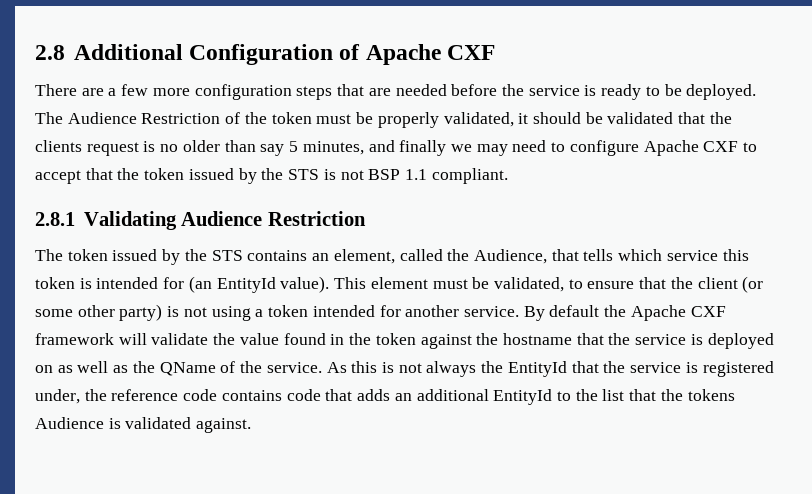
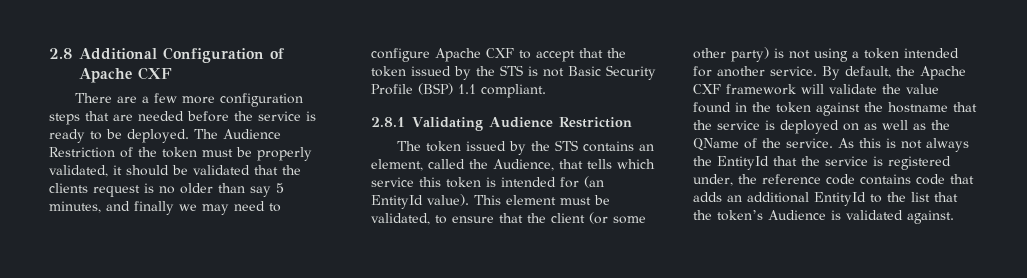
- The Audience Restriction of the token must be properly validated, it should be validated that the clients request is no older than say 5 minutes, and finally we may need to configure Apache CXF to accept that the token issued by the STS is not BSP 1.1 compliant.
+ The Audience Restriction of the token must be properly validated, it should be validated that the clients request is no older than say 5 minutes, and finally we may need to configure Apache CXF to accept that the token issued by the STS is not Basic Security Profile (BSP) 1.1 compliant.
- By default the Apache CXF framework will validate the value found in the token against the hostname that the service is deployed on as well as the QName of the service.
+ By default, the Apache CXF framework will validate the value found in the token against the hostname that the service is deployed on as well as the QName of the service.
- As this is not always the EntityId that the service is registered under, the reference code contains code that adds an additional EntityId to the list that the tokens Audience is validated against.
+ As this is not always the EntityId that the service is registered under, the reference code contains code that adds an additional EntityId to the list that the token’s Audience is validated against.

